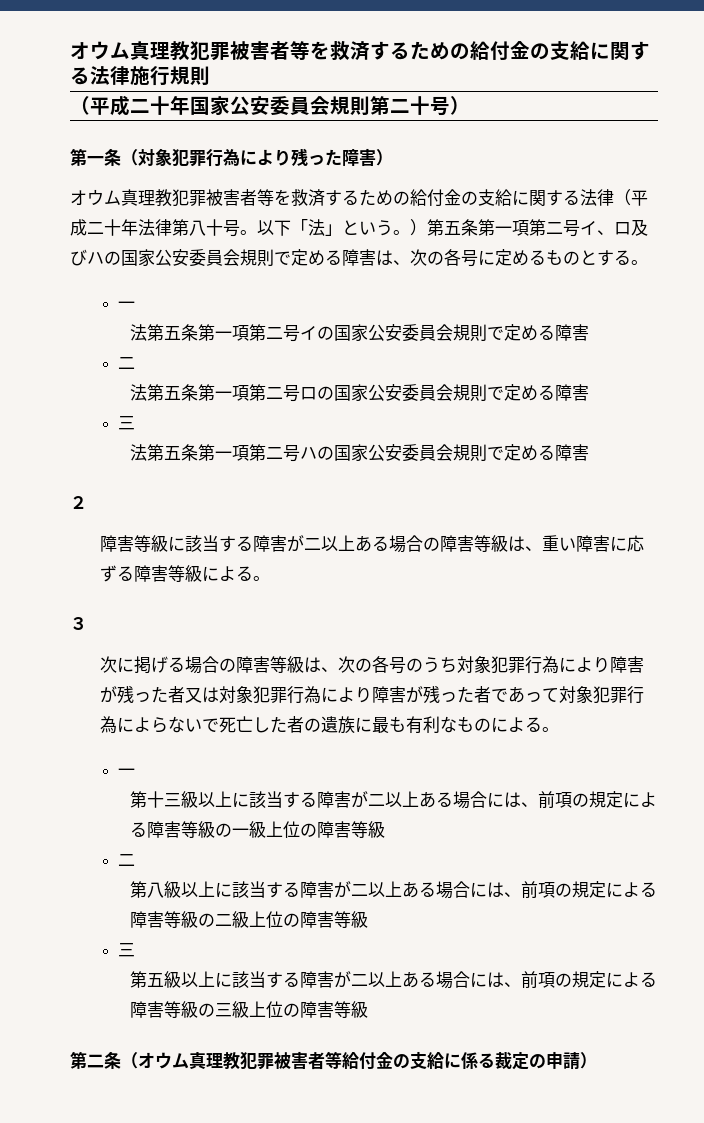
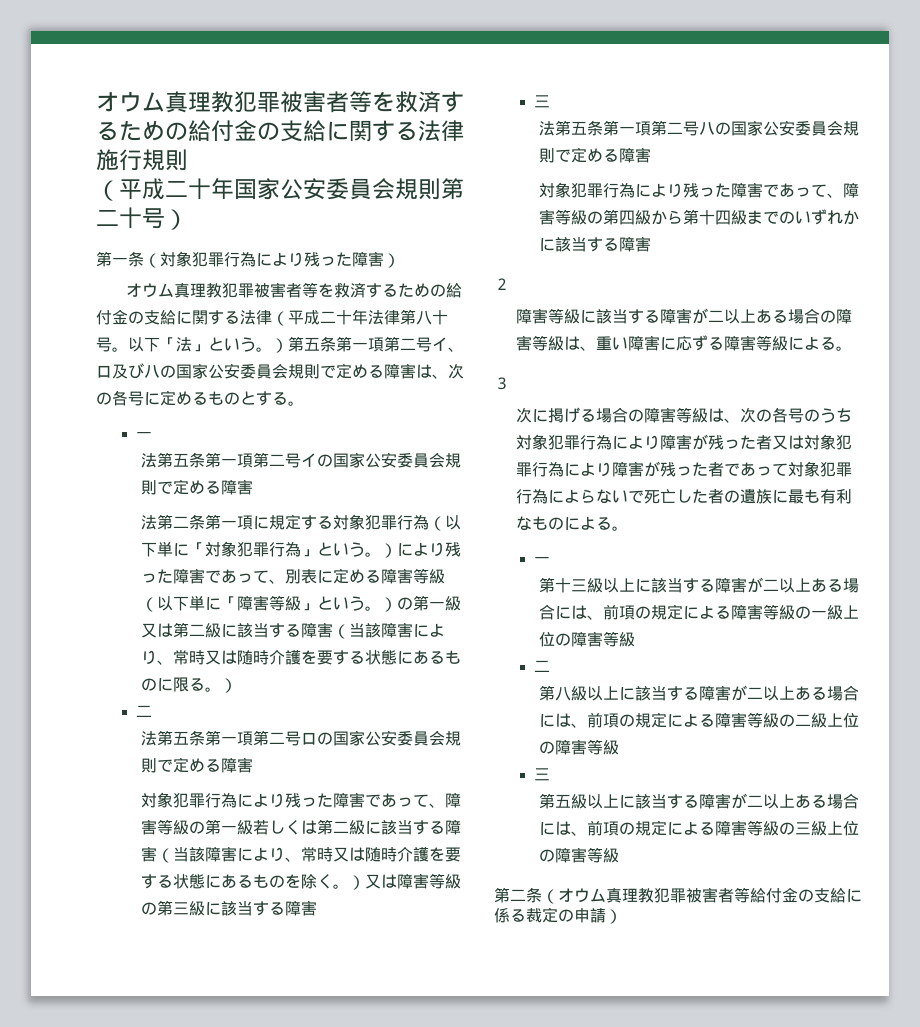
+ 法第二条第一項に規定する対象犯罪行為（以下単に「対象犯罪行為」という。）により残った障害であって、別表に定める障害等級（以下単に「障害等級」という。）の第一級又は第二級に該当する障害（当該障害により、常時又は随時介護を要する状態にあるものに限る。）
+ 対象犯罪行為により残った障害であって、障害等級の第一級若しくは第二級に該当する障害（当該障害により、常時又は随時介護を要する状態にあるものを除く。）又は障害等級の第三級に該当する障害
+ 対象犯罪行為により残った障害であって、障害等級の第四級から第十四級までのいずれかに該当する障害

